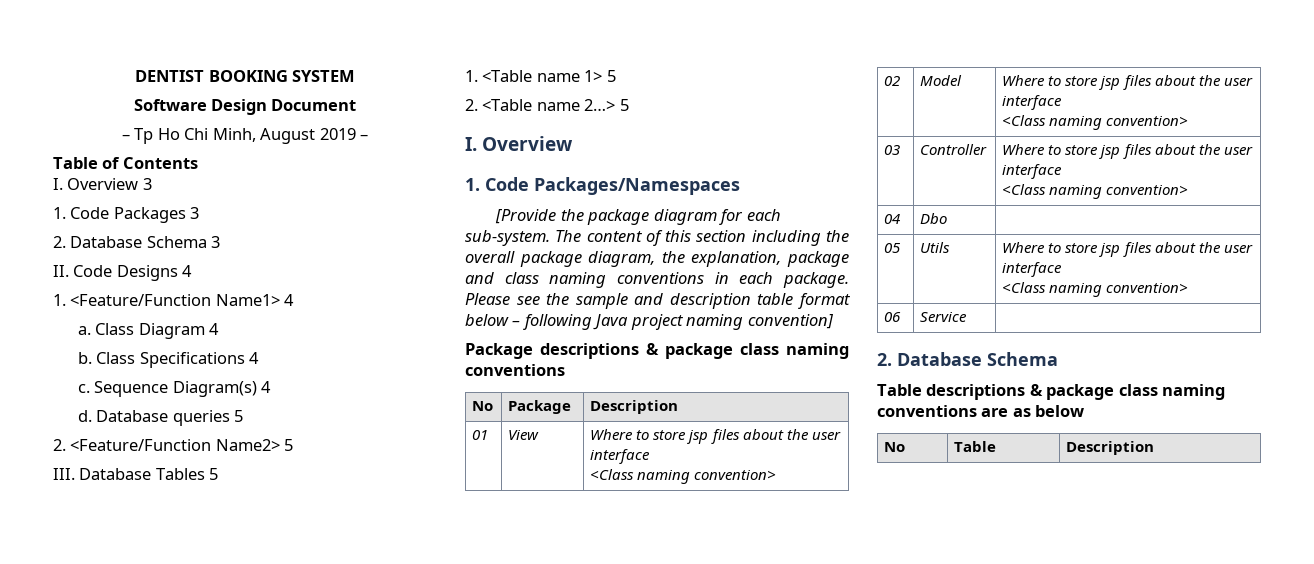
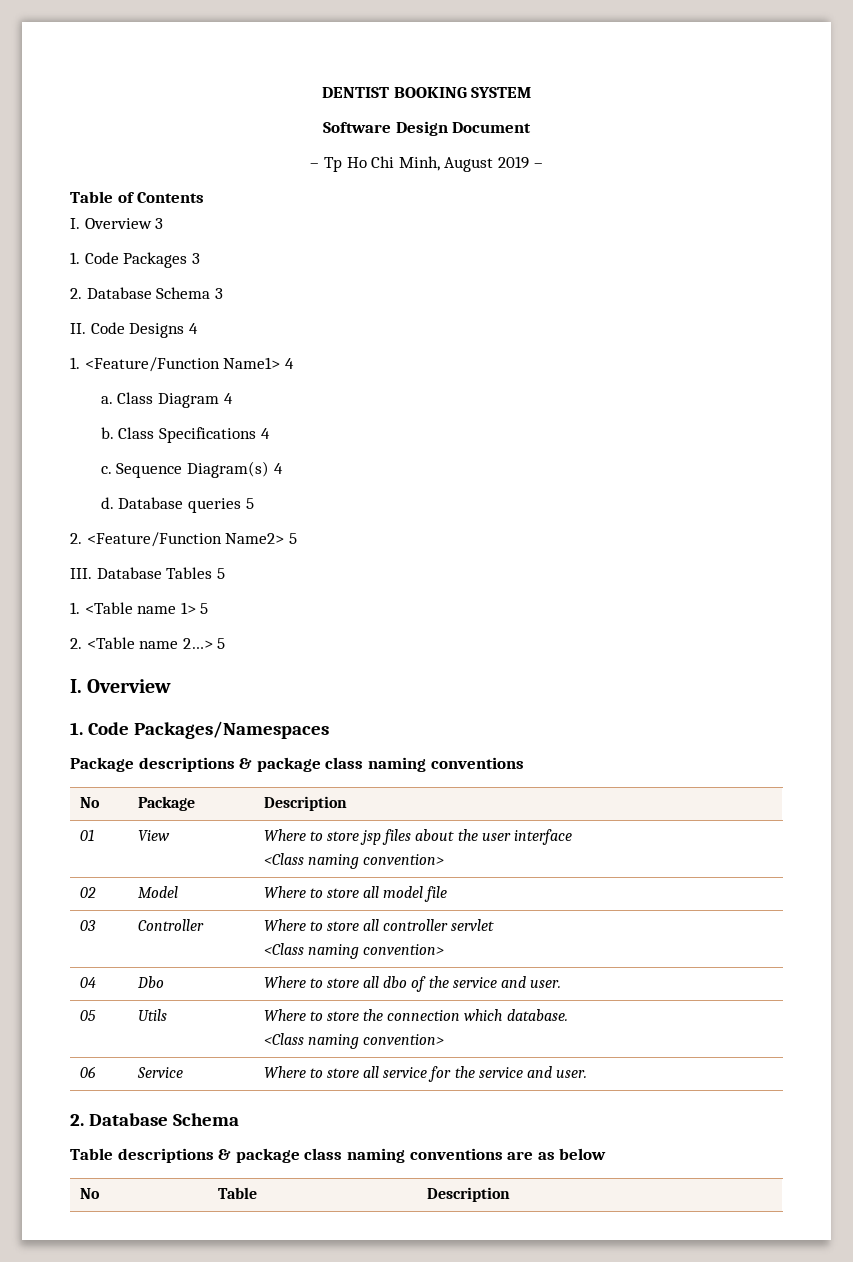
- [Provide the package diagram for each sub-system. The content of this section including the overall package diagram, the explanation, package and class naming conventions in each package. Please see the sample and description table format below – following Java project naming convention]
- 02 | Model | Where to store jsp files about the user interface
- <Class naming convention>
+ 02 | Model | Where to store all model file
- 03 | Controller | Where to store jsp files about the user interface
+ 03 | Controller | Where to store all controller servlet
- 04 | Dbo |
+ 04 | Dbo | Where to store all dbo of the service and user.
- 05 | Utils | Where to store jsp files about the user interface
+ 05 | Utils | Where to store the connection which database.
- 06 | Service |
+ 06 | Service | Where to store all service for the service and user.

